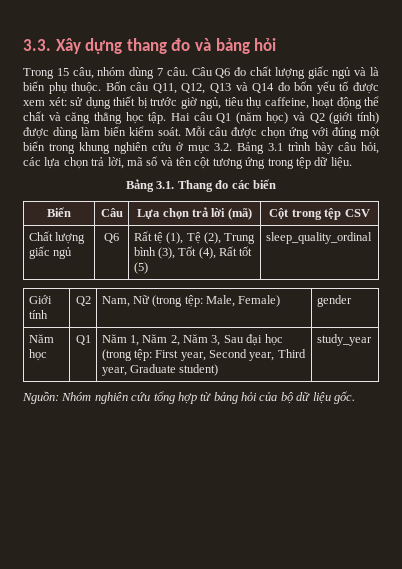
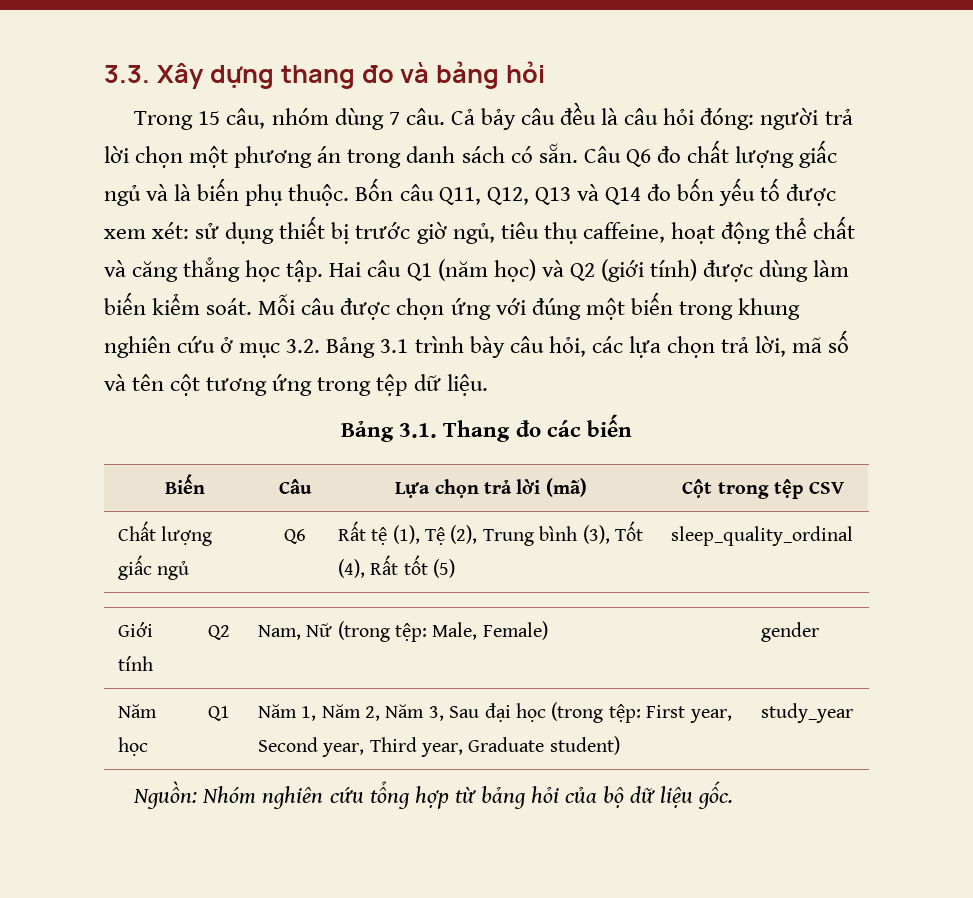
+ Cả bảy câu đều là câu hỏi đóng: người trả lời chọn một phương án trong danh sách có sẵn.

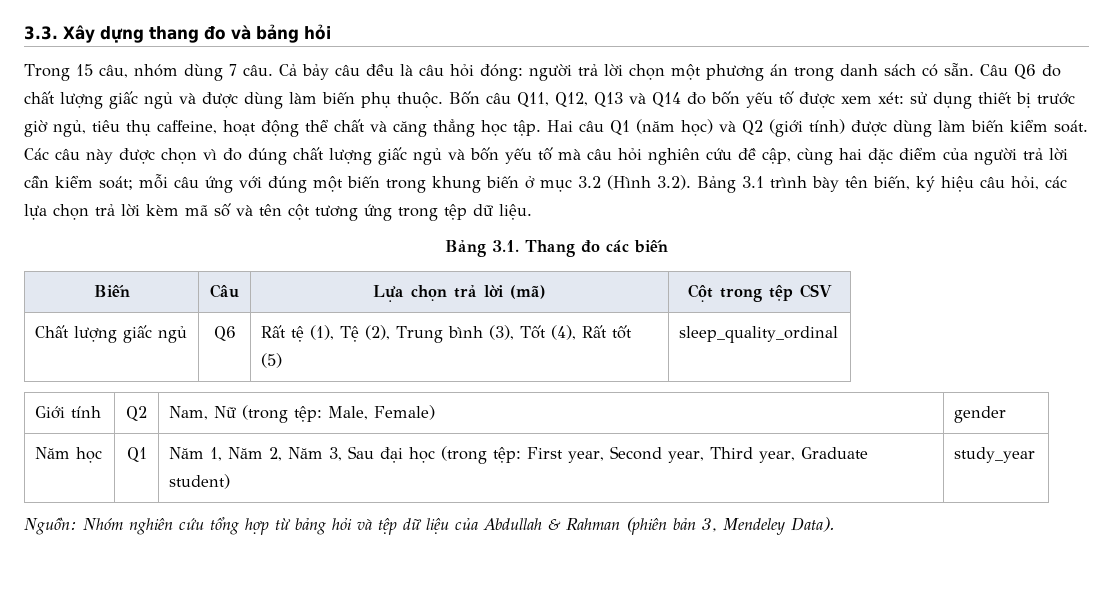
- Câu Q6 đo chất lượng giấc ngủ và là biến phụ thuộc.
+ Câu Q6 đo chất lượng giấc ngủ và được dùng làm biến phụ thuộc.
- Mỗi câu được chọn ứng với đúng một biến trong khung nghiên cứu ở mục 3.2. Bảng 3.1 trình bày câu hỏi, các lựa chọn trả lời, mã số và tên cột tương ứng trong tệp dữ liệu.
+ Các câu này được chọn vì đo đúng chất lượng giấc ngủ và bốn yếu tố mà câu hỏi nghiên cứu đề cập, cùng hai đặc điểm của người trả lời cần kiểm soát; mỗi câu ứng với đúng một biến trong khung biến ở mục 3.2 (Hình 3.2). Bảng 3.1 trình bày tên biến, ký hiệu câu hỏi, các lựa chọn trả lời kèm mã số và tên cột tương ứng trong tệp dữ liệu.
- Nguồn: Nhóm nghiên cứu tổng hợp từ bảng hỏi của bộ dữ liệu gốc.
+ Nguồn: Nhóm nghiên cứu tổng hợp từ bảng hỏi và tệp dữ liệu của Abdullah & Rahman (phiên bản 3, Mendeley Data).

